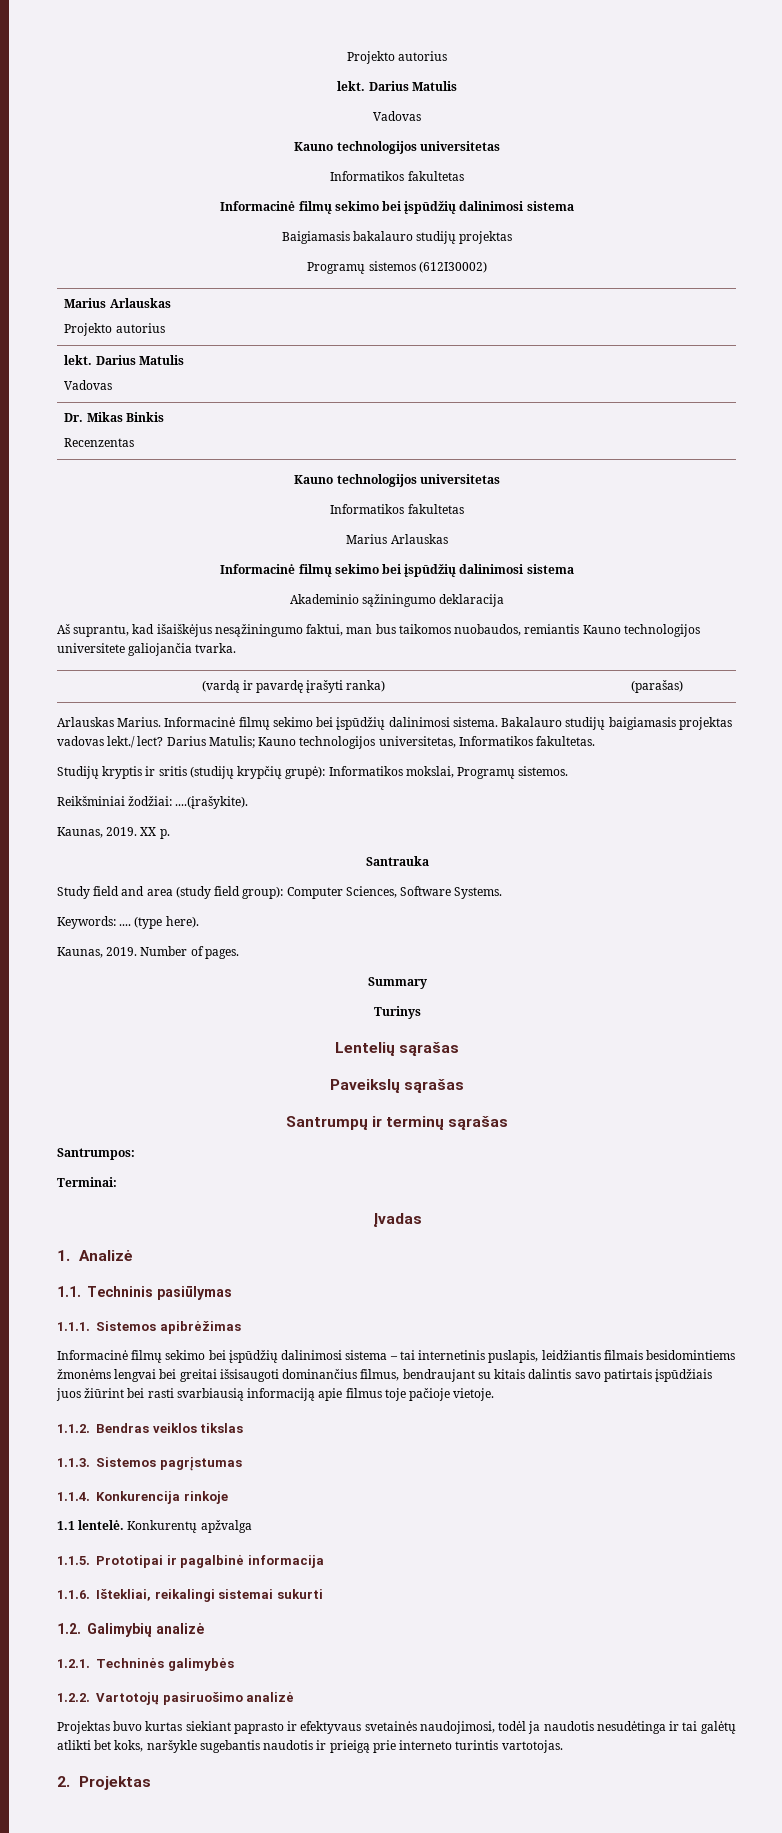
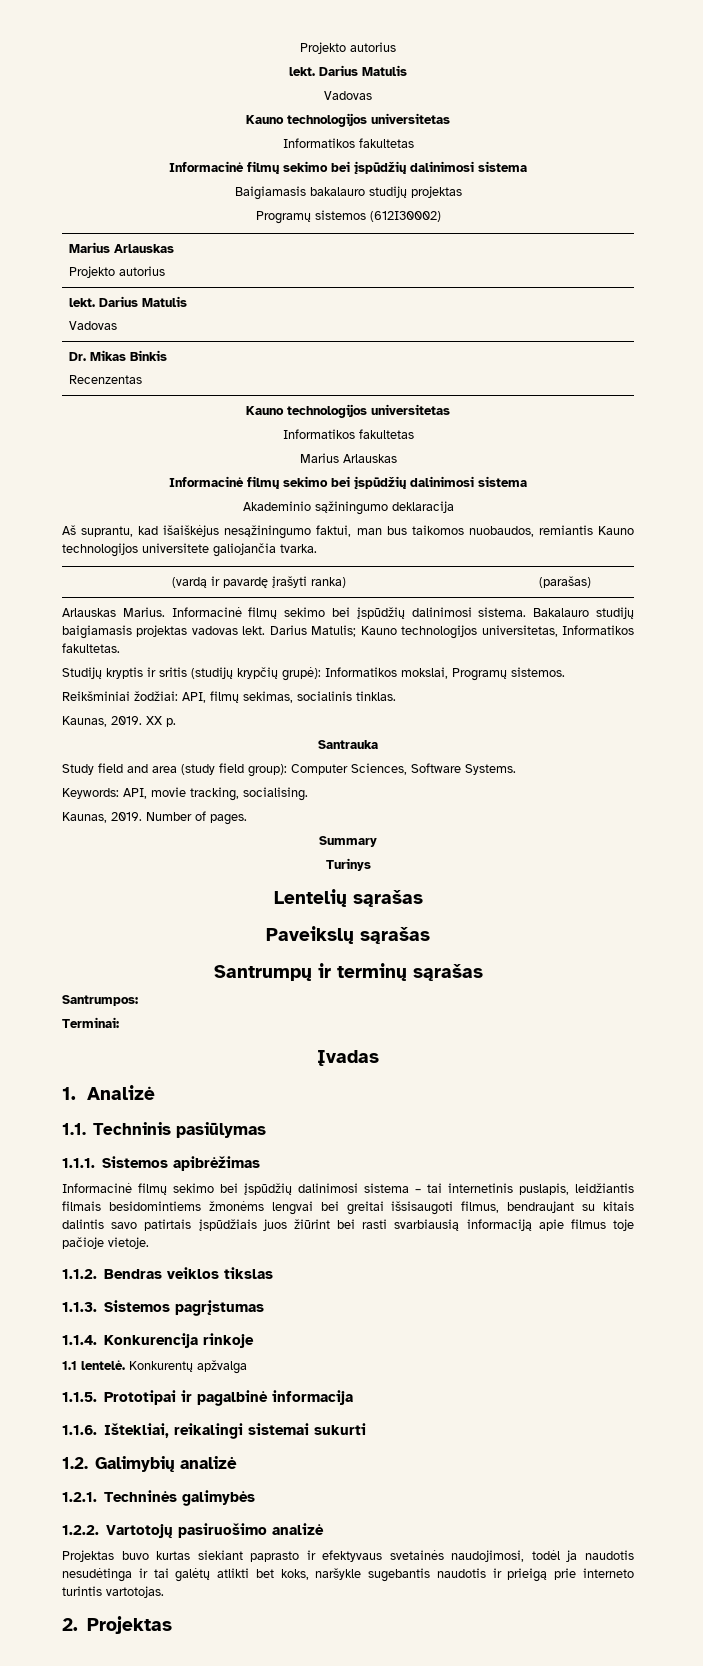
- Bakalauro studijų baigiamasis projektas vadovas lekt./ lect?
+ Bakalauro studijų baigiamasis projektas vadovas lekt.
- Reikšminiai žodžiai: ....(įrašykite).
+ Reikšminiai žodžiai: API, filmų sekimas, socialinis tinklas.
- Keywords: .... (type here).
+ Keywords: API, movie tracking, socialising.
- Informacinė filmų sekimo bei įspūdžių dalinimosi sistema – tai internetinis puslapis, leidžiantis filmais besidomintiems žmonėms lengvai bei greitai išsisaugoti dominančius filmus, bendraujant su kitais dalintis savo patirtais įspūdžiais juos žiūrint bei rasti svarbiausią informaciją apie filmus toje pačioje vietoje.
+ Informacinė filmų sekimo bei įspūdžių dalinimosi sistema – tai internetinis puslapis, leidžiantis filmais besidomintiems žmonėms lengvai bei greitai išsisaugoti filmus, bendraujant su kitais dalintis savo patirtais įspūdžiais juos žiūrint bei rasti svarbiausią informaciją apie filmus toje pačioje vietoje.

